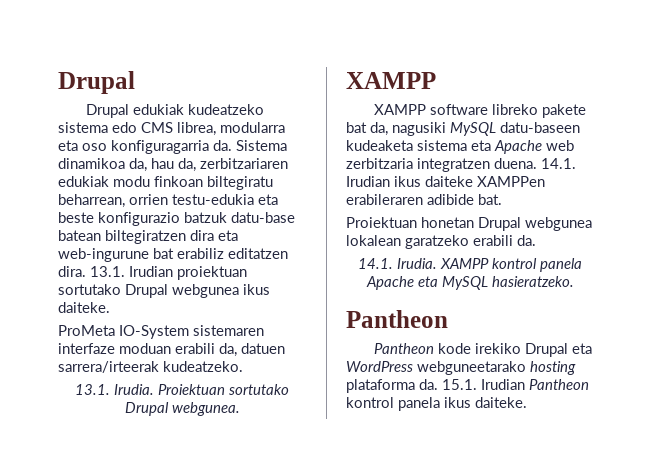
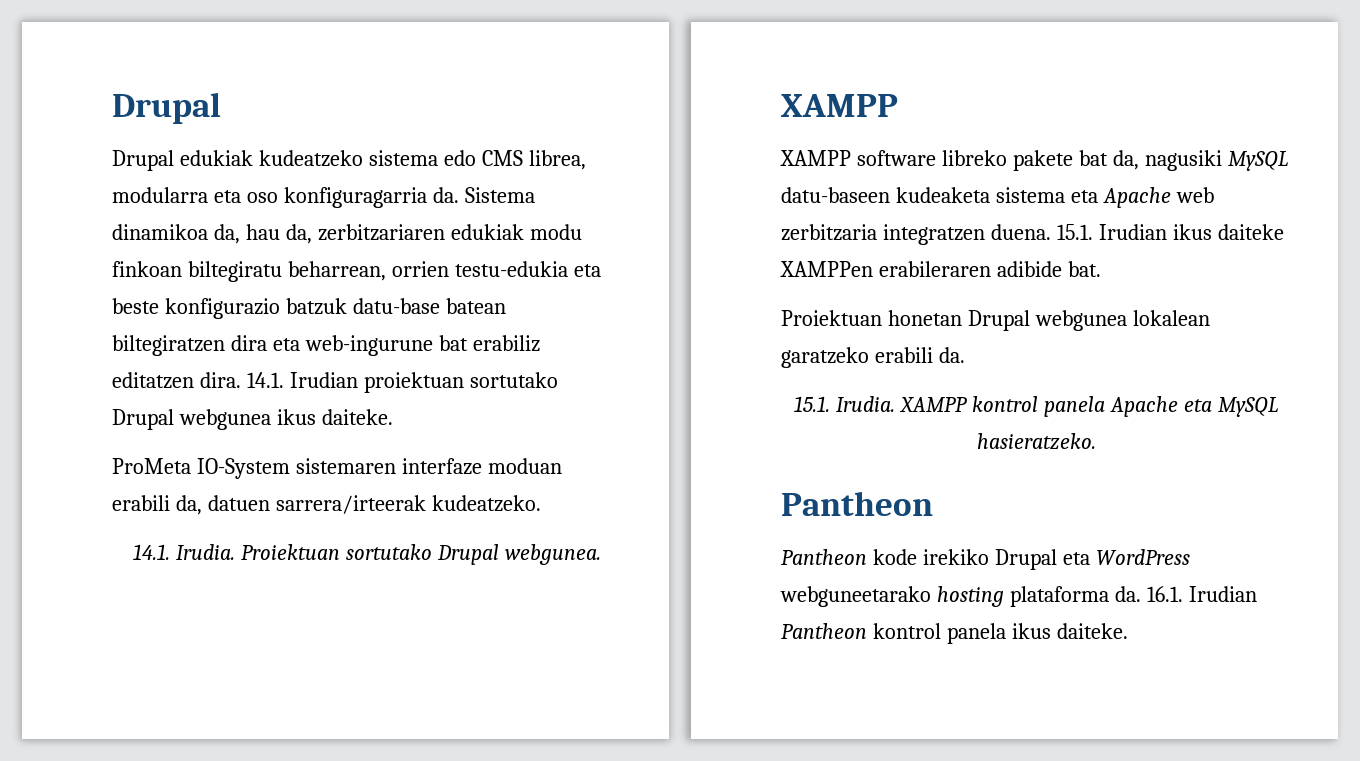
- 13.1. Irudian proiektuan sortutako Drupal webgunea ikus daiteke.
+ 14.1. Irudian proiektuan sortutako Drupal webgunea ikus daiteke.
- 13.1. Irudia.
+ 14.1. Irudia.
- 14.1. Irudian ikus daiteke XAMPPen erabileraren adibide bat.
+ 15.1. Irudian ikus daiteke XAMPPen erabileraren adibide bat.
- 14.1. Irudia.
+ 15.1. Irudia.
- 15.1. Irudian Pantheon kontrol panela ikus daiteke.
+ 16.1. Irudian Pantheon kontrol panela ikus daiteke.

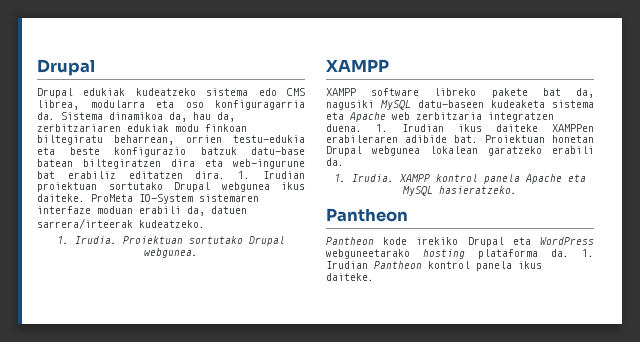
- 14.1. Irudian proiektuan sortutako Drupal webgunea ikus daiteke.
- ProMeta IO-System sistemaren interfaze moduan erabili da, datuen sarrera/irteerak kudeatzeko.
- 14.1. Irudia.
+ 1. Irudian proiektuan sortutako Drupal webgunea ikus daiteke. ProMeta IO-System sistemaren interfaze moduan erabili da, datuen sarrera/irteerak kudeatzeko.
+ 1. Irudia.
- 15.1. Irudian ikus daiteke XAMPPen erabileraren adibide bat.
- Proiektuan honetan Drupal webgunea lokalean garatzeko erabili da.
- 15.1. Irudia.
+ 1. Irudian ikus daiteke XAMPPen erabileraren adibide bat. Proiektuan honetan Drupal webgunea lokalean garatzeko erabili da.
+ 1. Irudia.
- 16.1. Irudian Pantheon kontrol panela ikus daiteke.
+ 1. Irudian Pantheon kontrol panela ikus daiteke.

